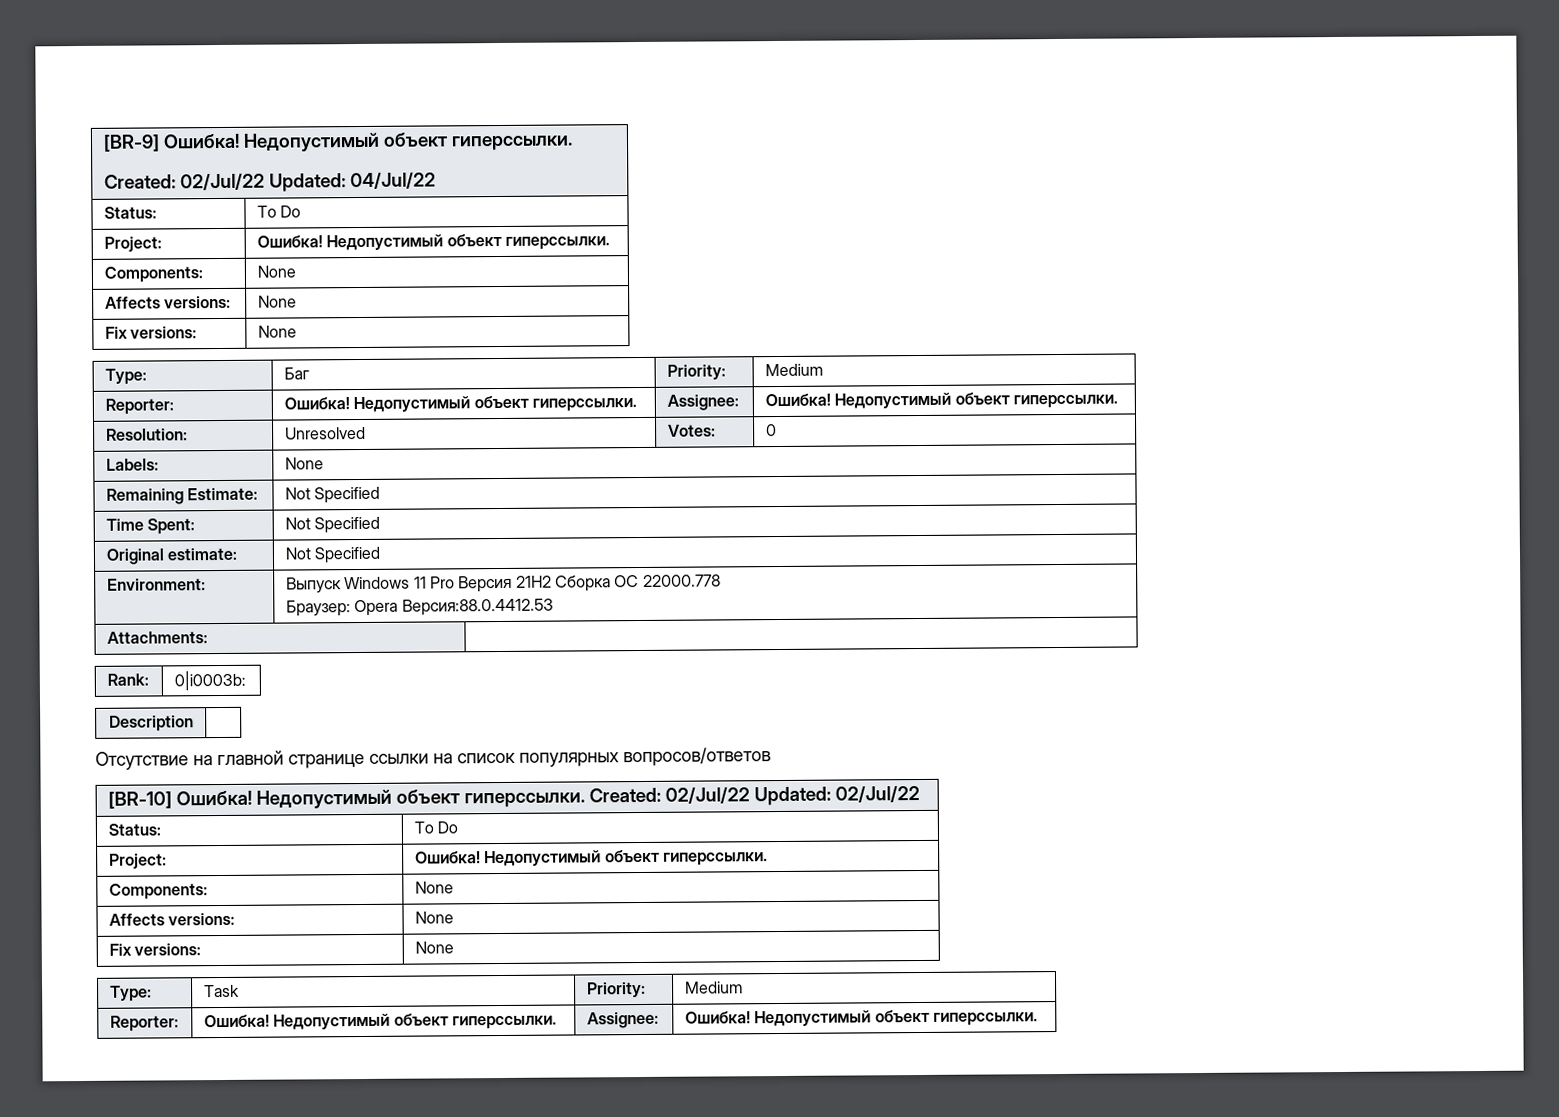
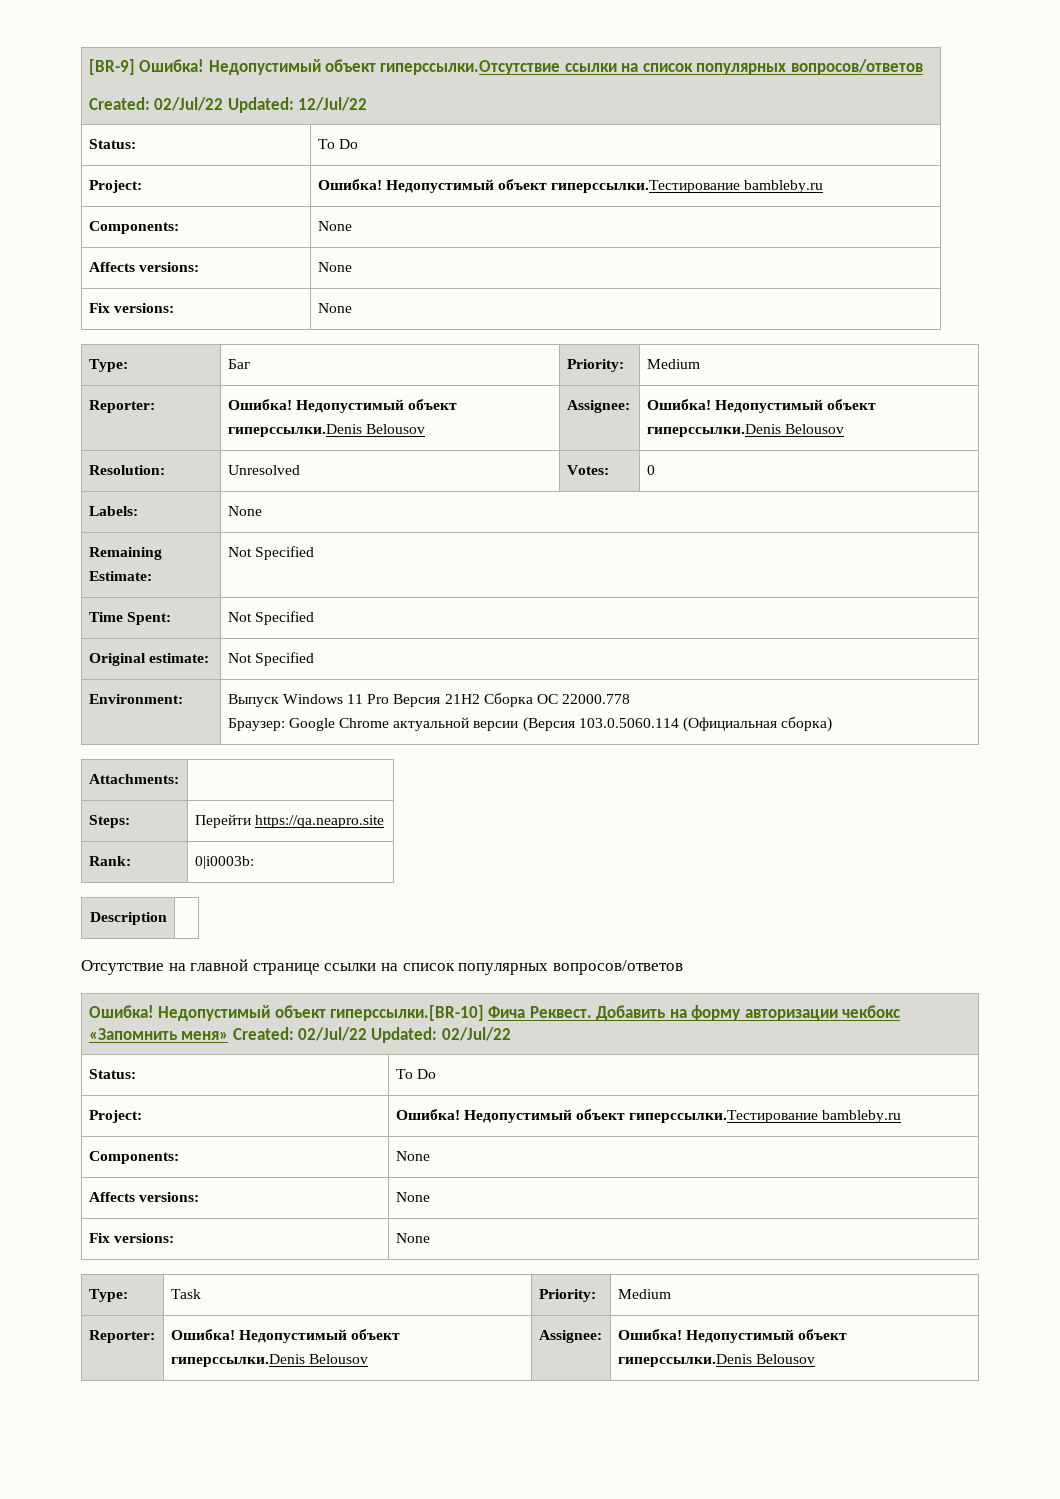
- [BR-9] Ошибка! Недопустимый объект гиперссылки.
- Created: 02/Jul/22 Updated: 04/Jul/22
+ [BR-9] Ошибка! Недопустимый объект гиперссылки.Отсутствие ссылки на список популярных вопросов/ответов
+ Created: 02/Jul/22 Updated: 12/Jul/22
  Status: | To Do
- Project: | Ошибка! Недопустимый объект гиперссылки.
+ Project: | Ошибка! Недопустимый объект гиперссылки.Тестирование bambleby.ru
  Type: | Баг | Priority: | Medium
- Reporter: | Ошибка! Недопустимый объект гиперссылки. | Assignee: | Ошибка! Недопустимый объект гиперссылки.
+ Reporter: | Ошибка! Недопустимый объект гиперссылки.Denis Belousov | Assignee: | Ошибка! Недопустимый объект гиперссылки.Denis Belousov
  Environment: | Выпуск Windows 11 Pro Версия 21H2 Сборка ОС 22000.778
- Браузер: Opera Версия:88.0.4412.53
+ Браузер: Google Chrome актуальной версии (Версия 103.0.5060.114 (Официальная сборка)
  Attachments: |
+ Steps: | Перейти https://qa.neapro.site
- [BR-10] Ошибка! Недопустимый объект гиперссылки. Created: 02/Jul/22 Updated: 02/Jul/22
+ Ошибка! Недопустимый объект гиперссылки.[BR-10] Фича Реквест. Добавить на форму авторизации чекбокс «Запомнить меня» Created: 02/Jul/22 Updated: 02/Jul/22
  Status: | To Do
- Project: | Ошибка! Недопустимый объект гиперссылки.
+ Project: | Ошибка! Недопустимый объект гиперссылки.Тестирование bambleby.ru
  Type: | Task | Priority: | Medium
- Reporter: | Ошибка! Недопустимый объект гиперссылки. | Assignee: | Ошибка! Недопустимый объект гиперссылки.
+ Reporter: | Ошибка! Недопустимый объект гиперссылки.Denis Belousov | Assignee: | Ошибка! Недопустимый объект гиперссылки.Denis Belousov

